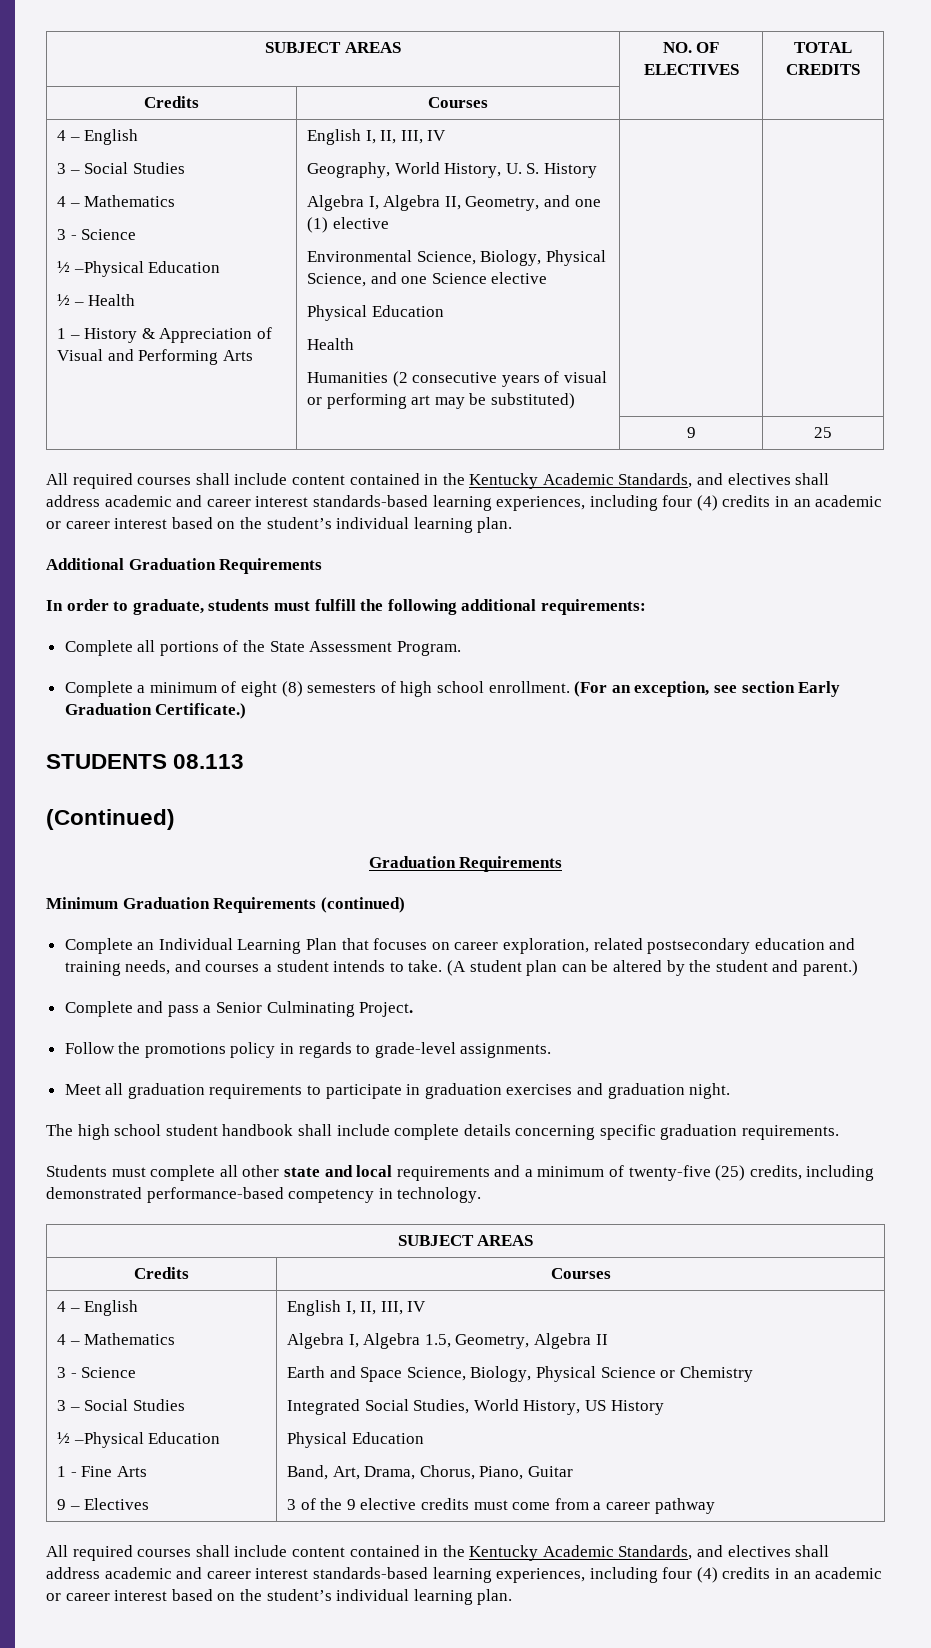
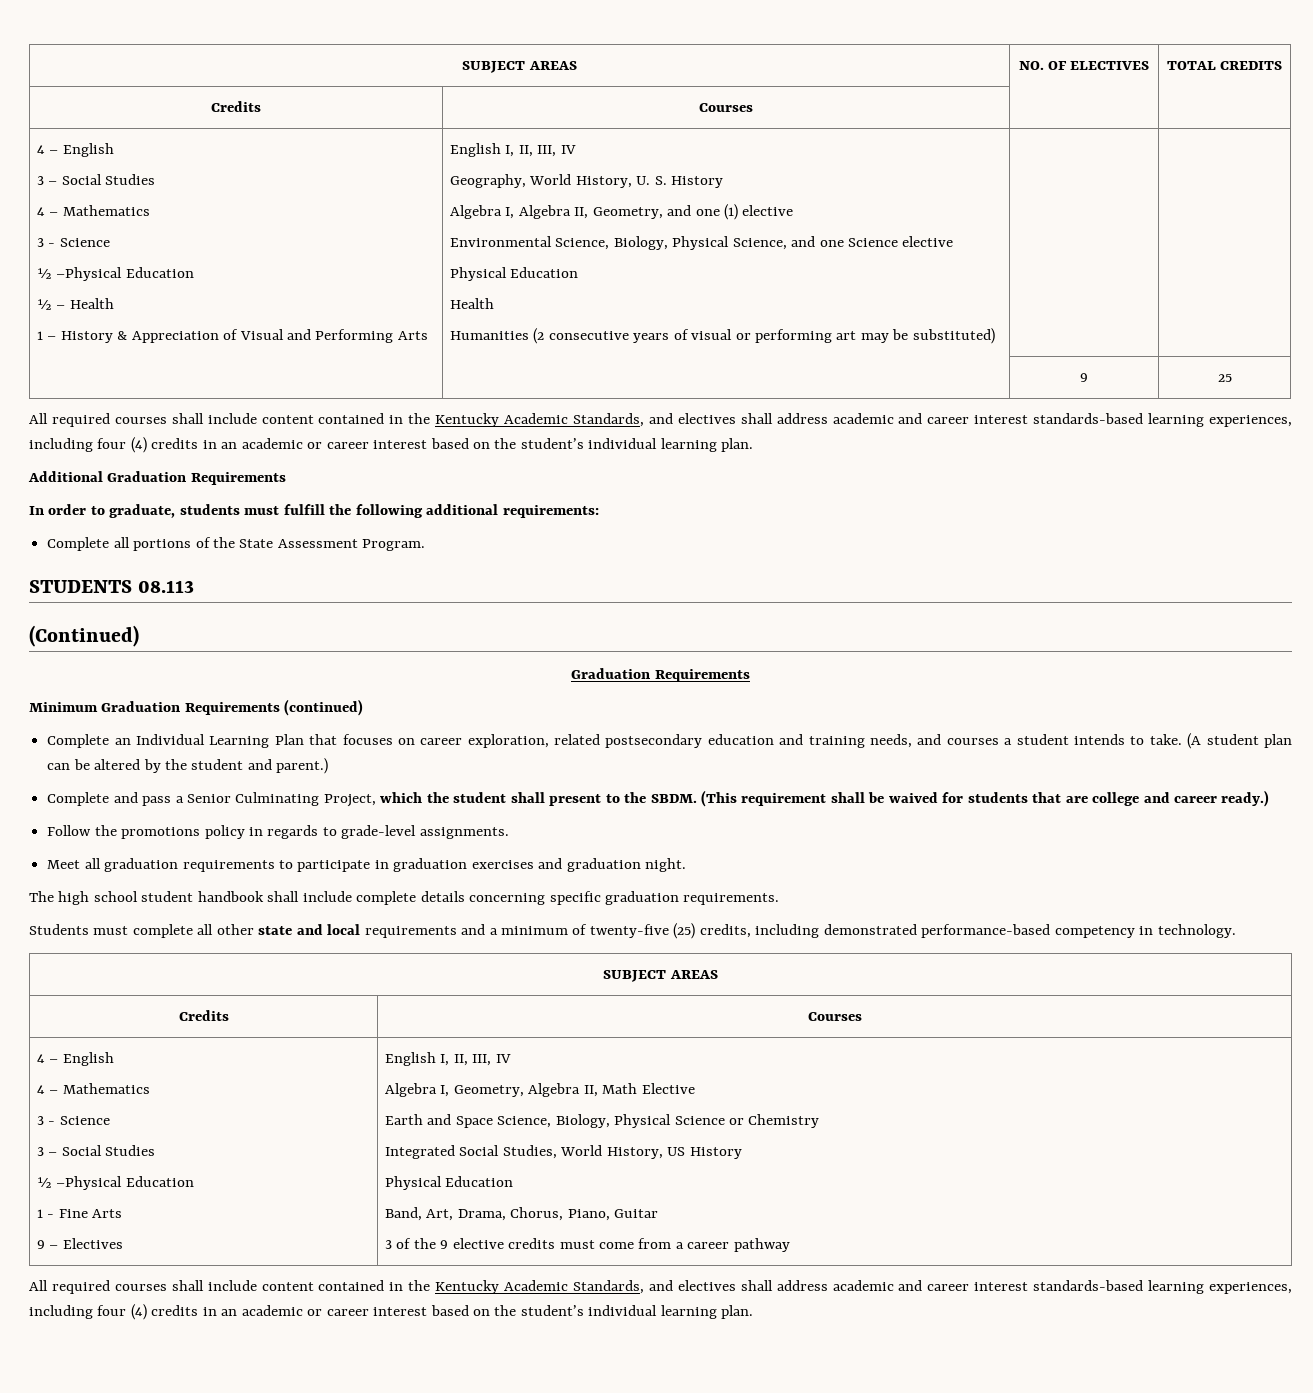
- Complete a minimum of eight (8) semesters of high school enrollment. (For an exception, see section Early Graduation Certificate.)
- Complete and pass a Senior Culminating Project.
+ Complete and pass a Senior Culminating Project, which the student shall present to the SBDM. (This requirement shall be waived for students that are college and career ready.)
- Algebra I, Algebra 1.5, Geometry, Algebra II
+ Algebra I, Geometry, Algebra II, Math Elective

